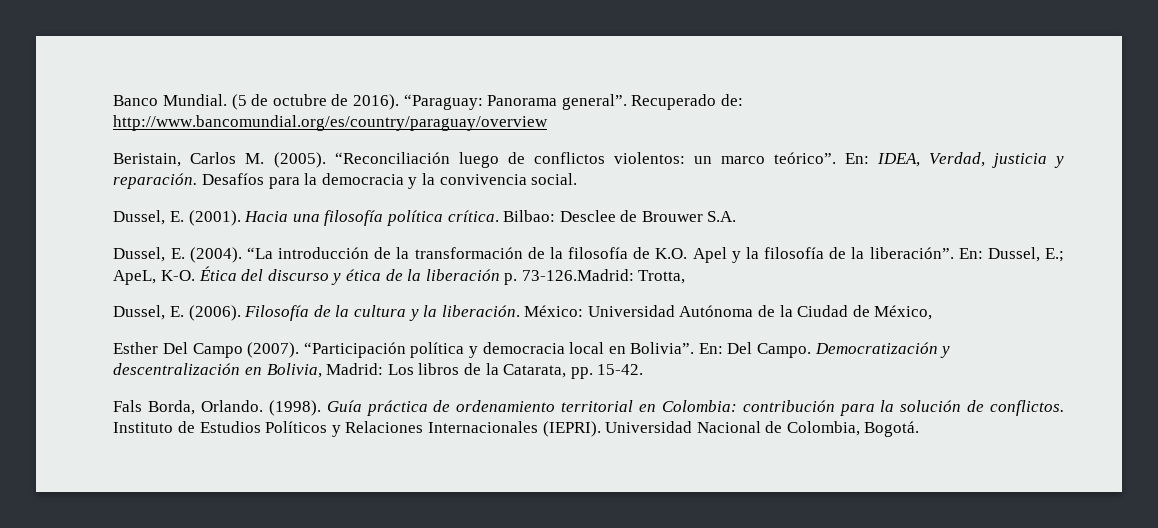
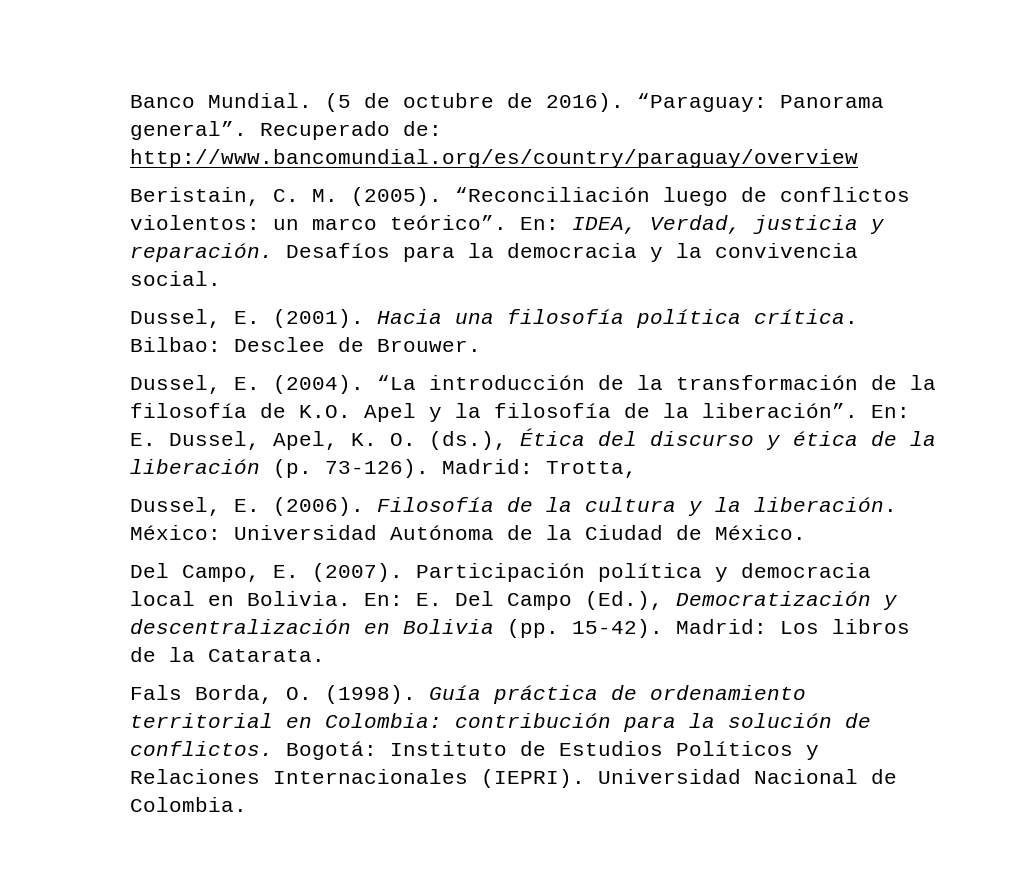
- Beristain, Carlos M. (2005).
+ Beristain, C. M. (2005).
- Bilbao: Desclee de Brouwer S.A.
+ Bilbao: Desclee de Brouwer.
- En: Dussel, E.; ApeL, K-O. Ética del discurso y ética de la liberación p. 73-126.Madrid: Trotta,
+ En: E. Dussel, Apel, K. O. (ds.), Ética del discurso y ética de la liberación (p. 73-126). Madrid: Trotta,
- México: Universidad Autónoma de la Ciudad de México,
- Esther Del Campo (2007). “Participación política y democracia local en Bolivia”. En: Del Campo. Democratización y descentralización en Bolivia, Madrid: Los libros de la Catarata, pp. 15-42.
+ México: Universidad Autónoma de la Ciudad de México.
+ Del Campo, E. (2007). Participación política y democracia local en Bolivia. En: E. Del Campo (Ed.), Democratización y descentralización en Bolivia (pp. 15-42). Madrid: Los libros de la Catarata.
- Fals Borda, Orlando. (1998).
+ Fals Borda, O. (1998).
- Instituto de Estudios Políticos y Relaciones Internacionales (IEPRI).
+ Bogotá: Instituto de Estudios Políticos y Relaciones Internacionales (IEPRI).
- Universidad Nacional de Colombia, Bogotá.
+ Universidad Nacional de Colombia.

